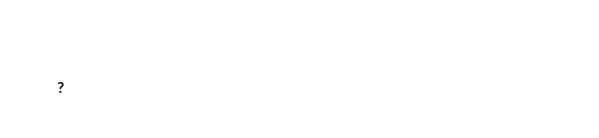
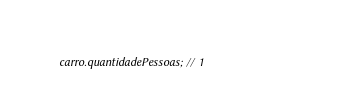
- ?
+ carro.quantidadePessoas; // 1

